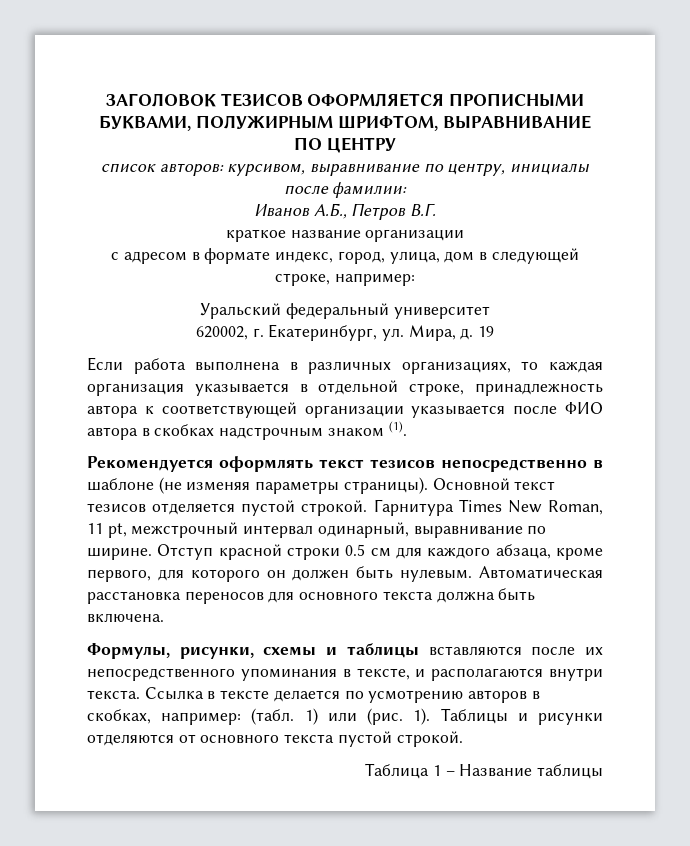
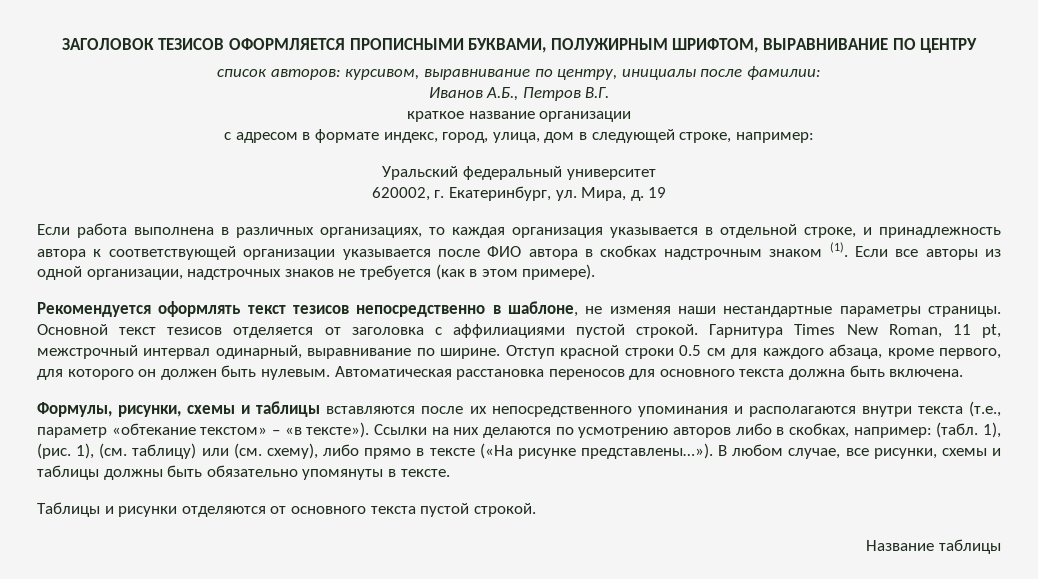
- Если работа выполнена в различных организациях, то каждая организация указывается в отдельной строке, принадлежность автора к соответствующей организации указывается после ФИО автора в скобках надстрочным знаком (1).
+ Если работа выполнена в различных организациях, то каждая организация указывается в отдельной строке, и принадлежность автора к соответствующей организации указывается после ФИО автора в скобках надстрочным знаком (1). Если все авторы из одной организации, надстрочных знаков не требуется (как в этом примере).
- Рекомендуется оформлять текст тезисов непосредственно в шаблоне (не изменяя параметры страницы). Основной текст тезисов отделяется пустой строкой.
+ Рекомендуется оформлять текст тезисов непосредственно в шаблоне, не изменяя наши нестандартные параметры страницы. Основной текст тезисов отделяется от заголовка с аффилиациями пустой строкой.
- Формулы, рисунки, схемы и таблицы вставляются после их непосредственного упоминания в тексте, и располагаются внутри текста. Ссылка в тексте делается по усмотрению авторов в скобках, например: (табл.
+ Формулы, рисунки, схемы и таблицы вставляются после их непосредственного упоминания и располагаются внутри текста (т.е., параметр «обтекание текстом» – «в тексте»). Ссылки на них делаются по усмотрению авторов либо в скобках, например: (табл.
- 1) или (рис. 1). Таблицы и рисунки отделяются от основного текста пустой строкой.
+ 1), (рис. 1), (см. таблицу) или (см. схему), либо прямо в тексте («На рисунке представлены…»). В любом случае, все рисунки, схемы и таблицы должны быть обязательно упомянуты в тексте.
+ Таблицы и рисунки отделяются от основного текста пустой строкой.
- Таблица 1 – Название таблицы
+ Название таблицы

